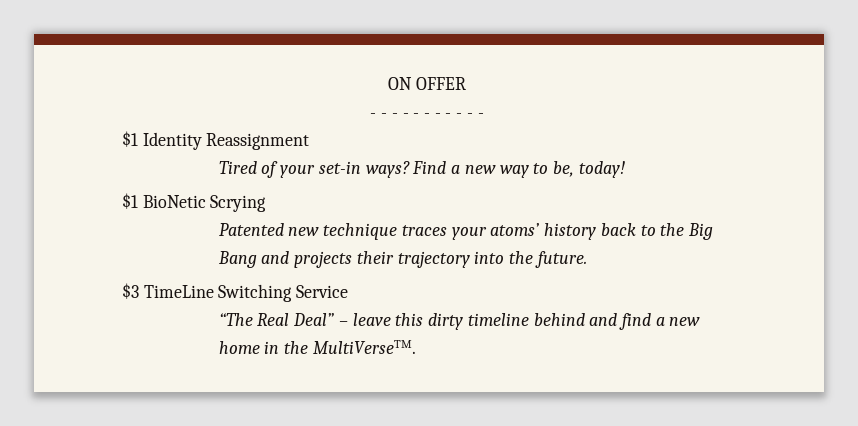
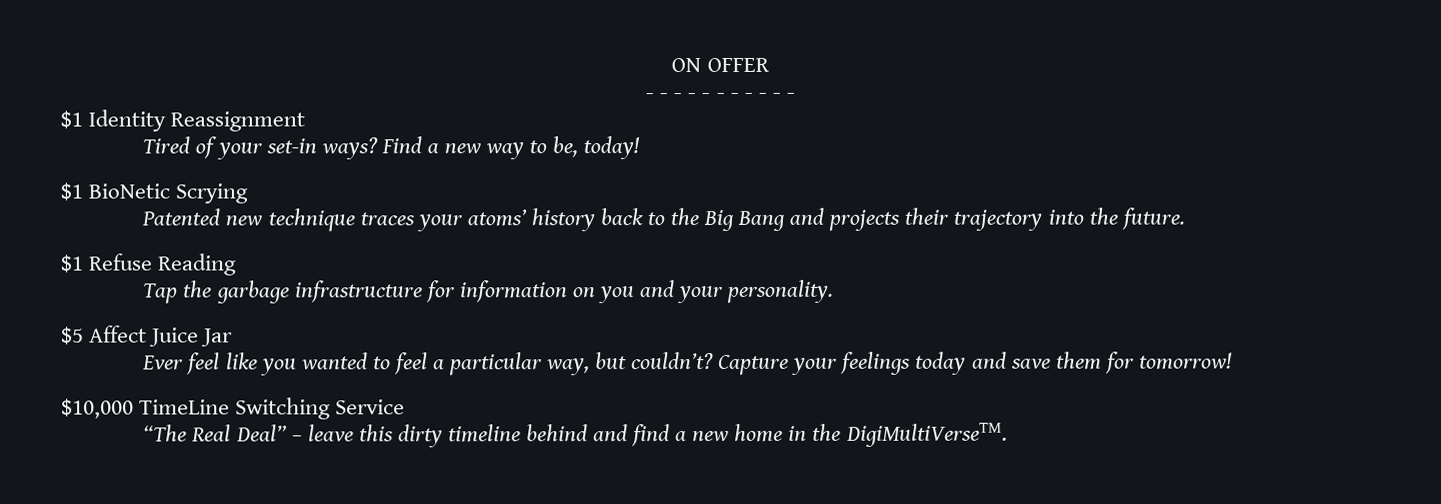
- $3 TimeLine Switching Service
+ $1 Refuse Reading
+ Tap the garbage infrastructure for information on you and your personality.
+ $5 Affect Juice Jar
+ Ever feel like you wanted to feel a particular way, but couldn’t? Capture your feelings today and save them for tomorrow!
+ $10,000 TimeLine Switching Service
- “The Real Deal” – leave this dirty timeline behind and find a new home in the MultiVerseTM.
+ “The Real Deal” – leave this dirty timeline behind and find a new home in the DigiMultiVerseTM.

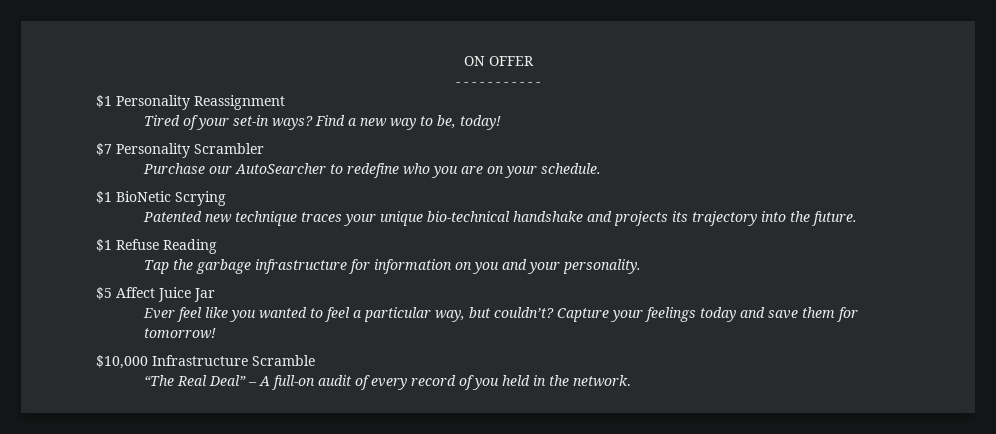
- $1 Identity Reassignment
+ $1 Personality Reassignment
+ $7 Personality Scrambler
+ Purchase our AutoSearcher to redefine who you are on your schedule.
- Patented new technique traces your atoms’ history back to the Big Bang and projects their trajectory into the future.
+ Patented new technique traces your unique bio-technical handshake and projects its trajectory into the future.
- $10,000 TimeLine Switching Service
+ $10,000 Infrastructure Scramble
- “The Real Deal” – leave this dirty timeline behind and find a new home in the DigiMultiVerseTM.
+ “The Real Deal” – A full-on audit of every record of you held in the network.

